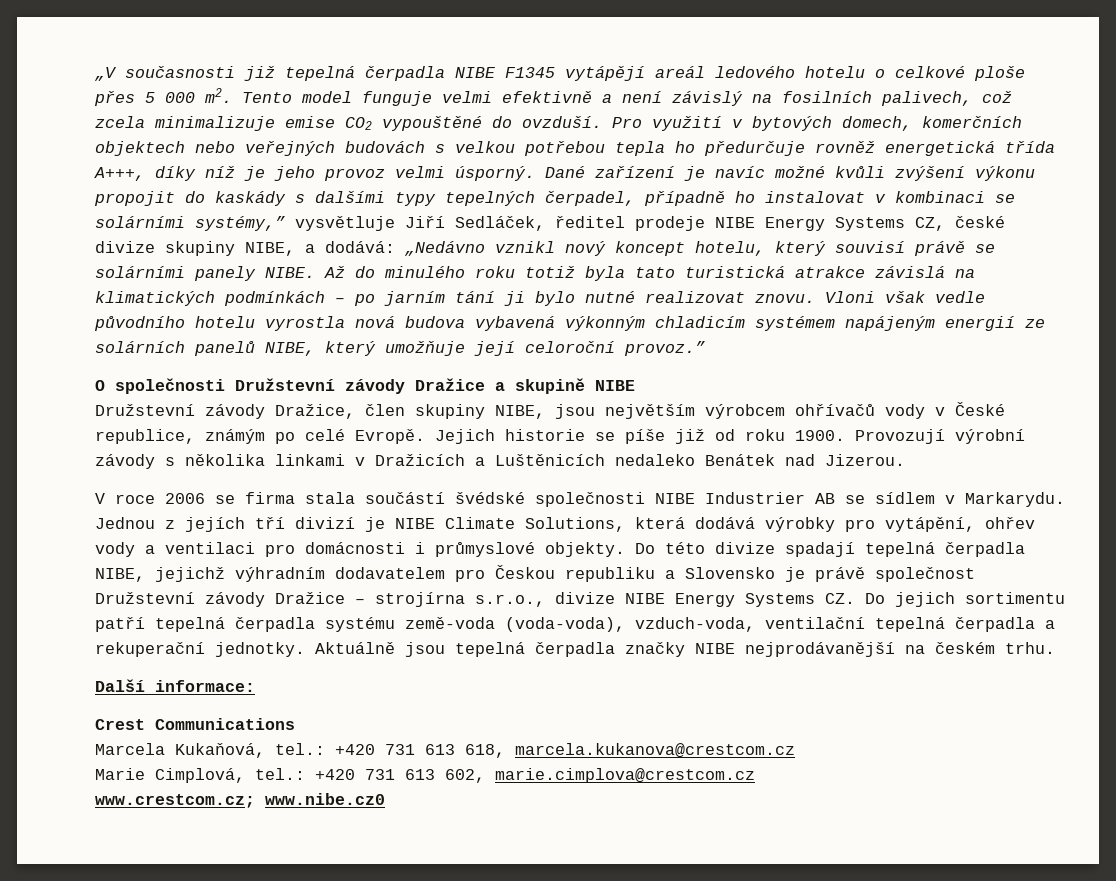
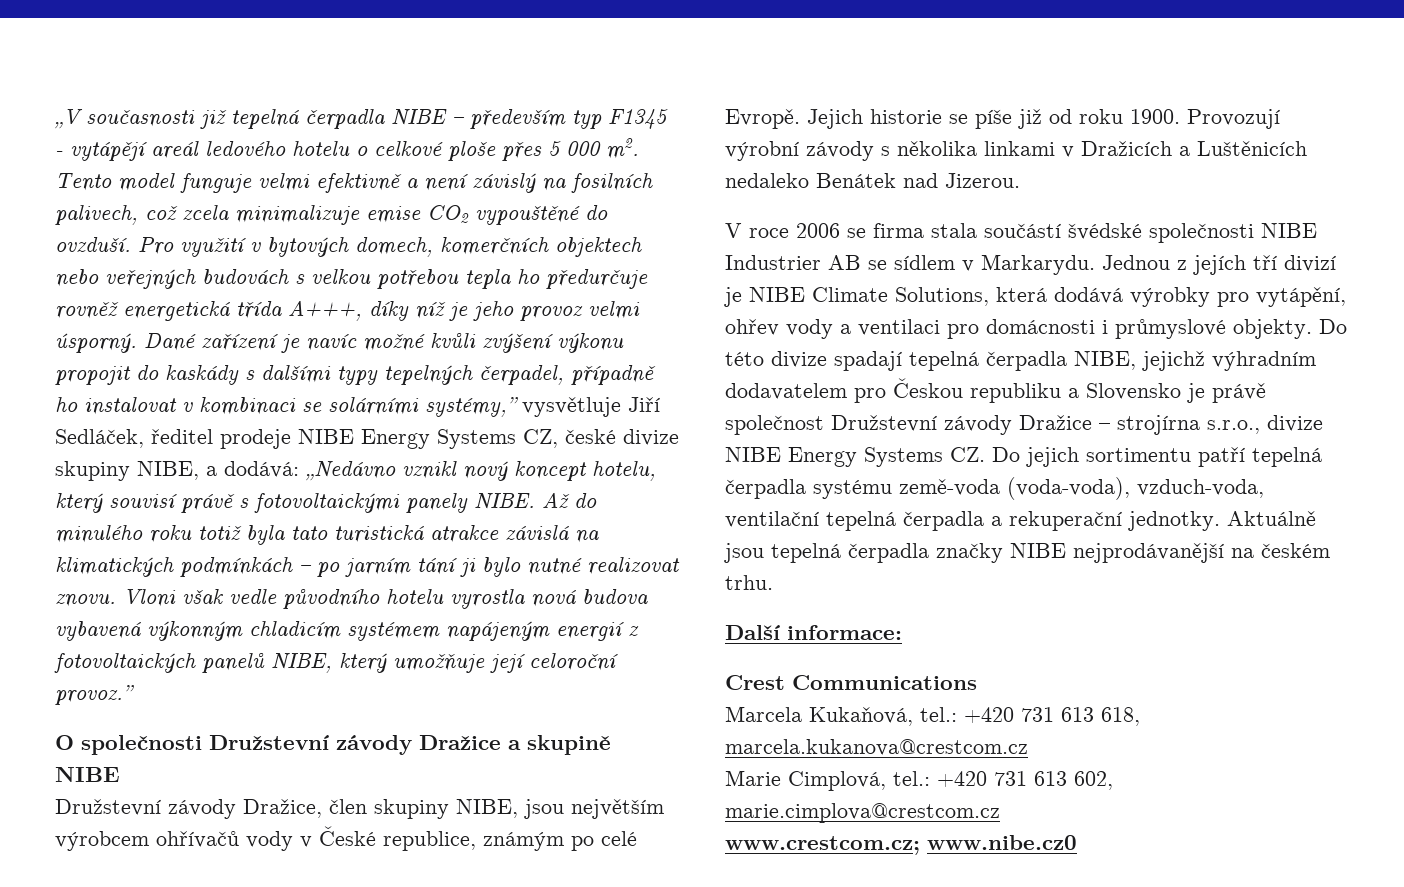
- „V současnosti již tepelná čerpadla NIBE F1345 vytápějí areál ledového hotelu o celkové ploše přes 5 000 m2.
+ „V současnosti již tepelná čerpadla NIBE – především typ F1345 - vytápějí areál ledového hotelu o celkové ploše přes 5 000 m2.
- Dané zařízení je navíc možné kvůli zvýšení výkonu propojit do kaskády s dalšími typy tepelných čerpadel, případně ho instalovat v kombinaci se solárními systémy,” vysvětluje Jiří Sedláček, ředitel prodeje NIBE Energy Systems CZ, české divize skupiny NIBE, a dodává: „Nedávno vznikl nový koncept hotelu, který souvisí právě se solárními panely NIBE.
+ Dané zařízení je navíc možné kvůli zvýšení výkonu propojit do kaskády s dalšími typy tepelných čerpadel, případně ho instalovat v kombinaci se solárními systémy,” vysvětluje Jiří Sedláček, ředitel prodeje NIBE Energy Systems CZ, české divize skupiny NIBE, a dodává: „Nedávno vznikl nový koncept hotelu, který souvisí právě s fotovoltaickými panely NIBE.
- Vloni však vedle původního hotelu vyrostla nová budova vybavená výkonným chladicím systémem napájeným energií ze solárních panelů NIBE, který umožňuje její celoroční provoz.”
+ Vloni však vedle původního hotelu vyrostla nová budova vybavená výkonným chladicím systémem napájeným energií z fotovoltaických panelů NIBE, který umožňuje její celoroční provoz.”

